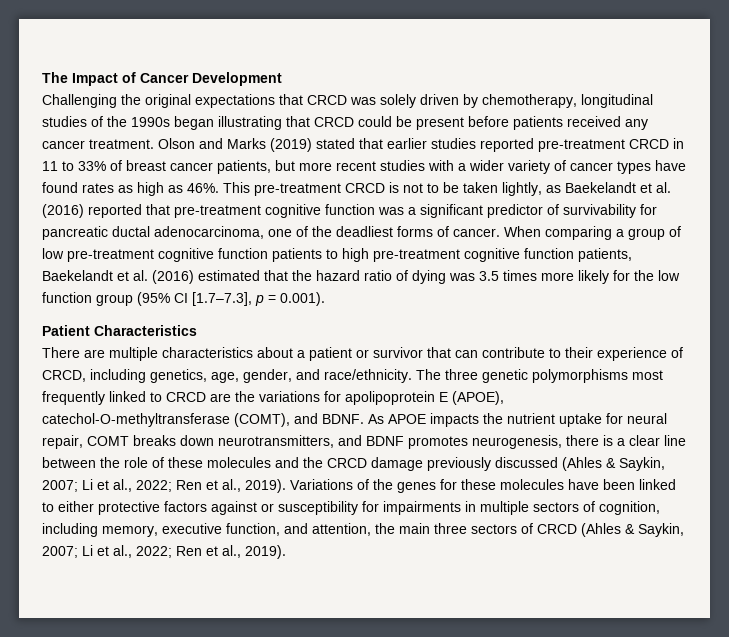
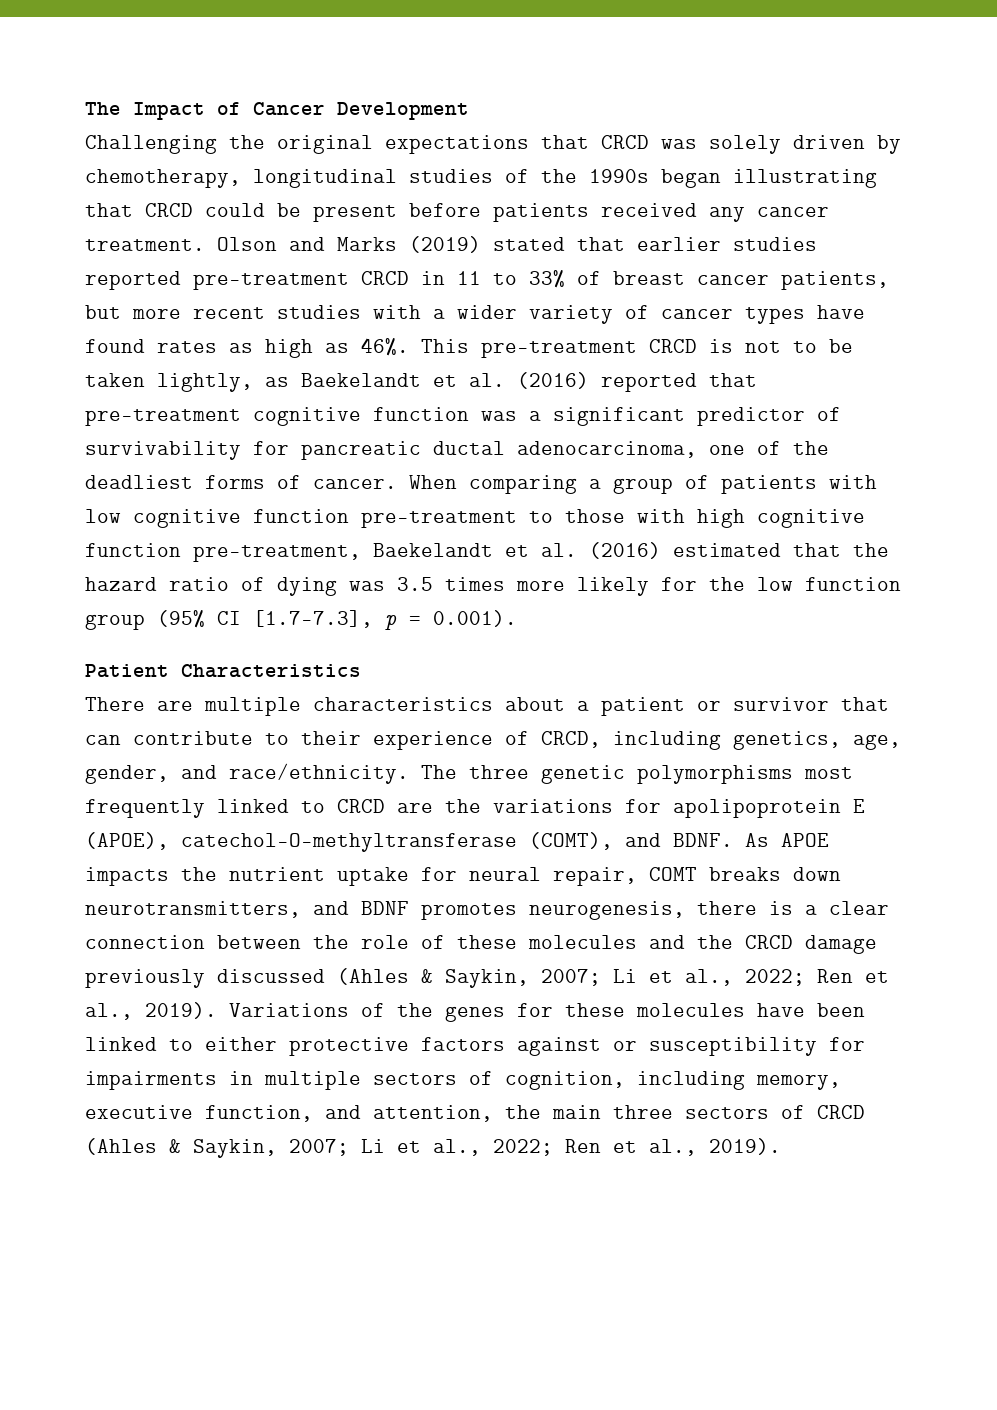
- When comparing a group of low pre-treatment cognitive function patients to high pre-treatment cognitive function patients, Baekelandt et al. (2016) estimated that the hazard ratio of dying was 3.5 times more likely for the low function group (95% CI [1.7–7.3], p = 0.001).
+ When comparing a group of patients with low cognitive function pre-treatment to those with high cognitive function pre-treatment, Baekelandt et al. (2016) estimated that the hazard ratio of dying was 3.5 times more likely for the low function group (95% CI [1.7–7.3], p = 0.001).
- As APOE impacts the nutrient uptake for neural repair, COMT breaks down neurotransmitters, and BDNF promotes neurogenesis, there is a clear line between the role of these molecules and the CRCD damage previously discussed (Ahles & Saykin, 2007; Li et al., 2022; Ren et al., 2019).
+ As APOE impacts the nutrient uptake for neural repair, COMT breaks down neurotransmitters, and BDNF promotes neurogenesis, there is a clear connection between the role of these molecules and the CRCD damage previously discussed (Ahles & Saykin, 2007; Li et al., 2022; Ren et al., 2019).

